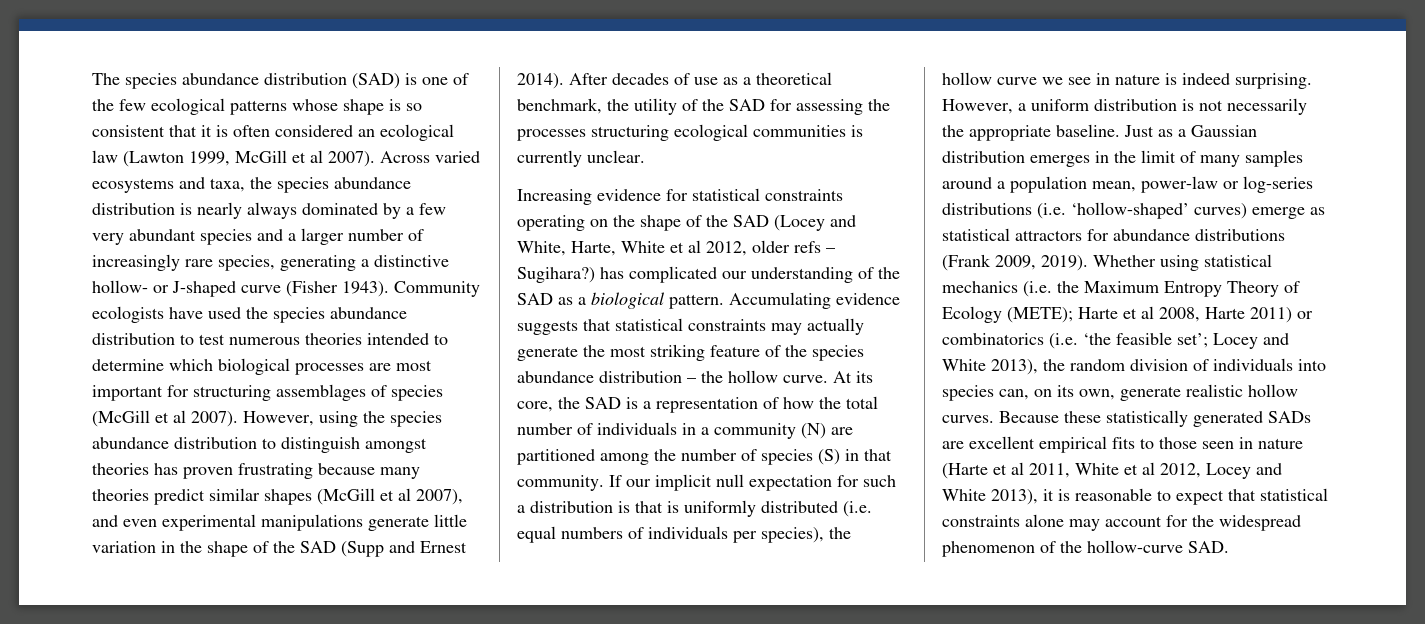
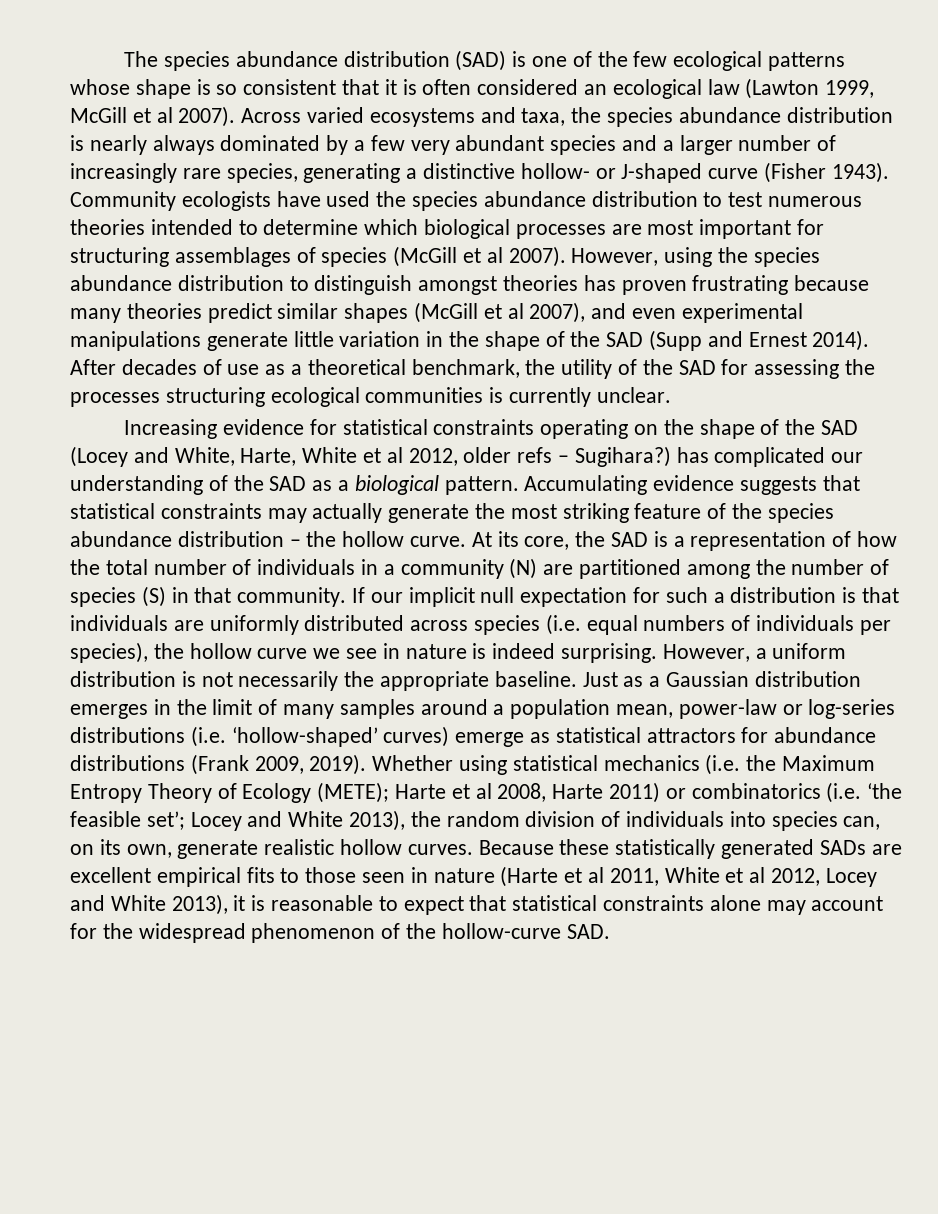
- If our implicit null expectation for such a distribution is that is uniformly distributed (i.e. equal numbers of individuals per species), the hollow curve we see in nature is indeed surprising.
+ If our implicit null expectation for such a distribution is that individuals are uniformly distributed across species (i.e. equal numbers of individuals per species), the hollow curve we see in nature is indeed surprising.

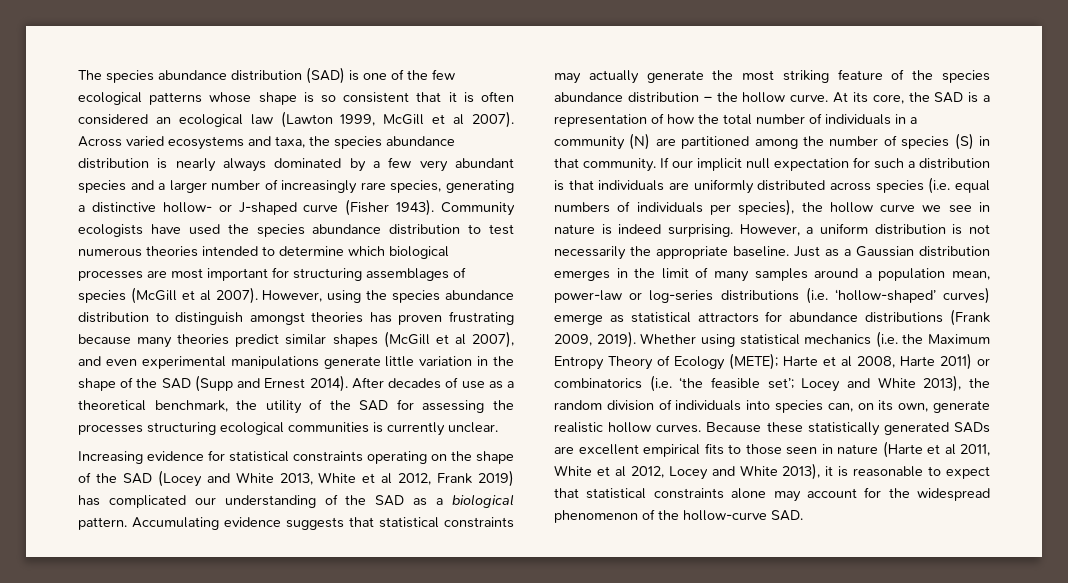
- Increasing evidence for statistical constraints operating on the shape of the SAD (Locey and White, Harte, White et al 2012, older refs – Sugihara?) has complicated our understanding of the SAD as a biological pattern.
+ Increasing evidence for statistical constraints operating on the shape of the SAD (Locey and White 2013, White et al 2012, Frank 2019) has complicated our understanding of the SAD as a biological pattern.

